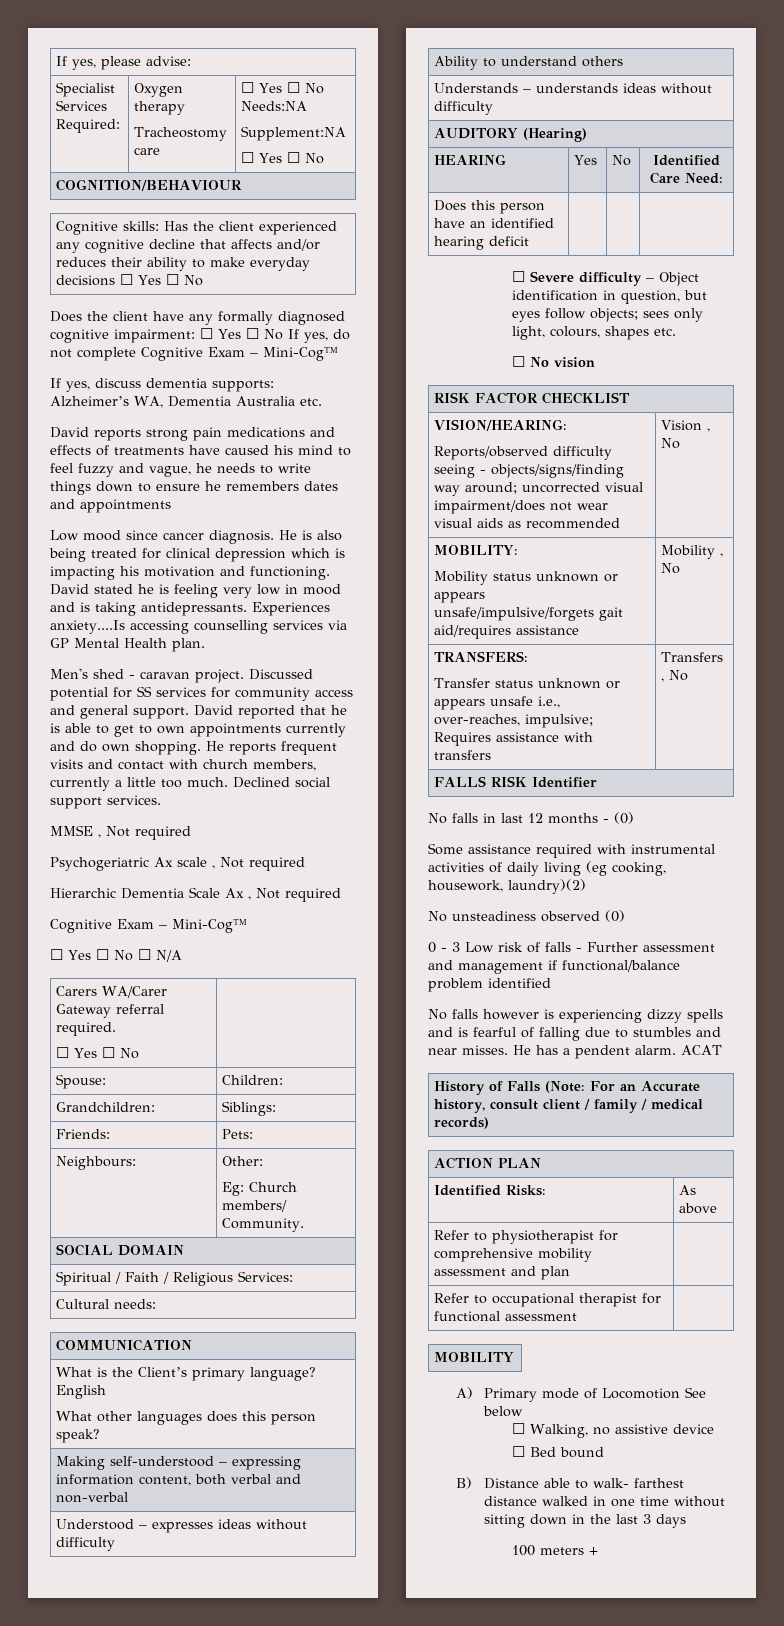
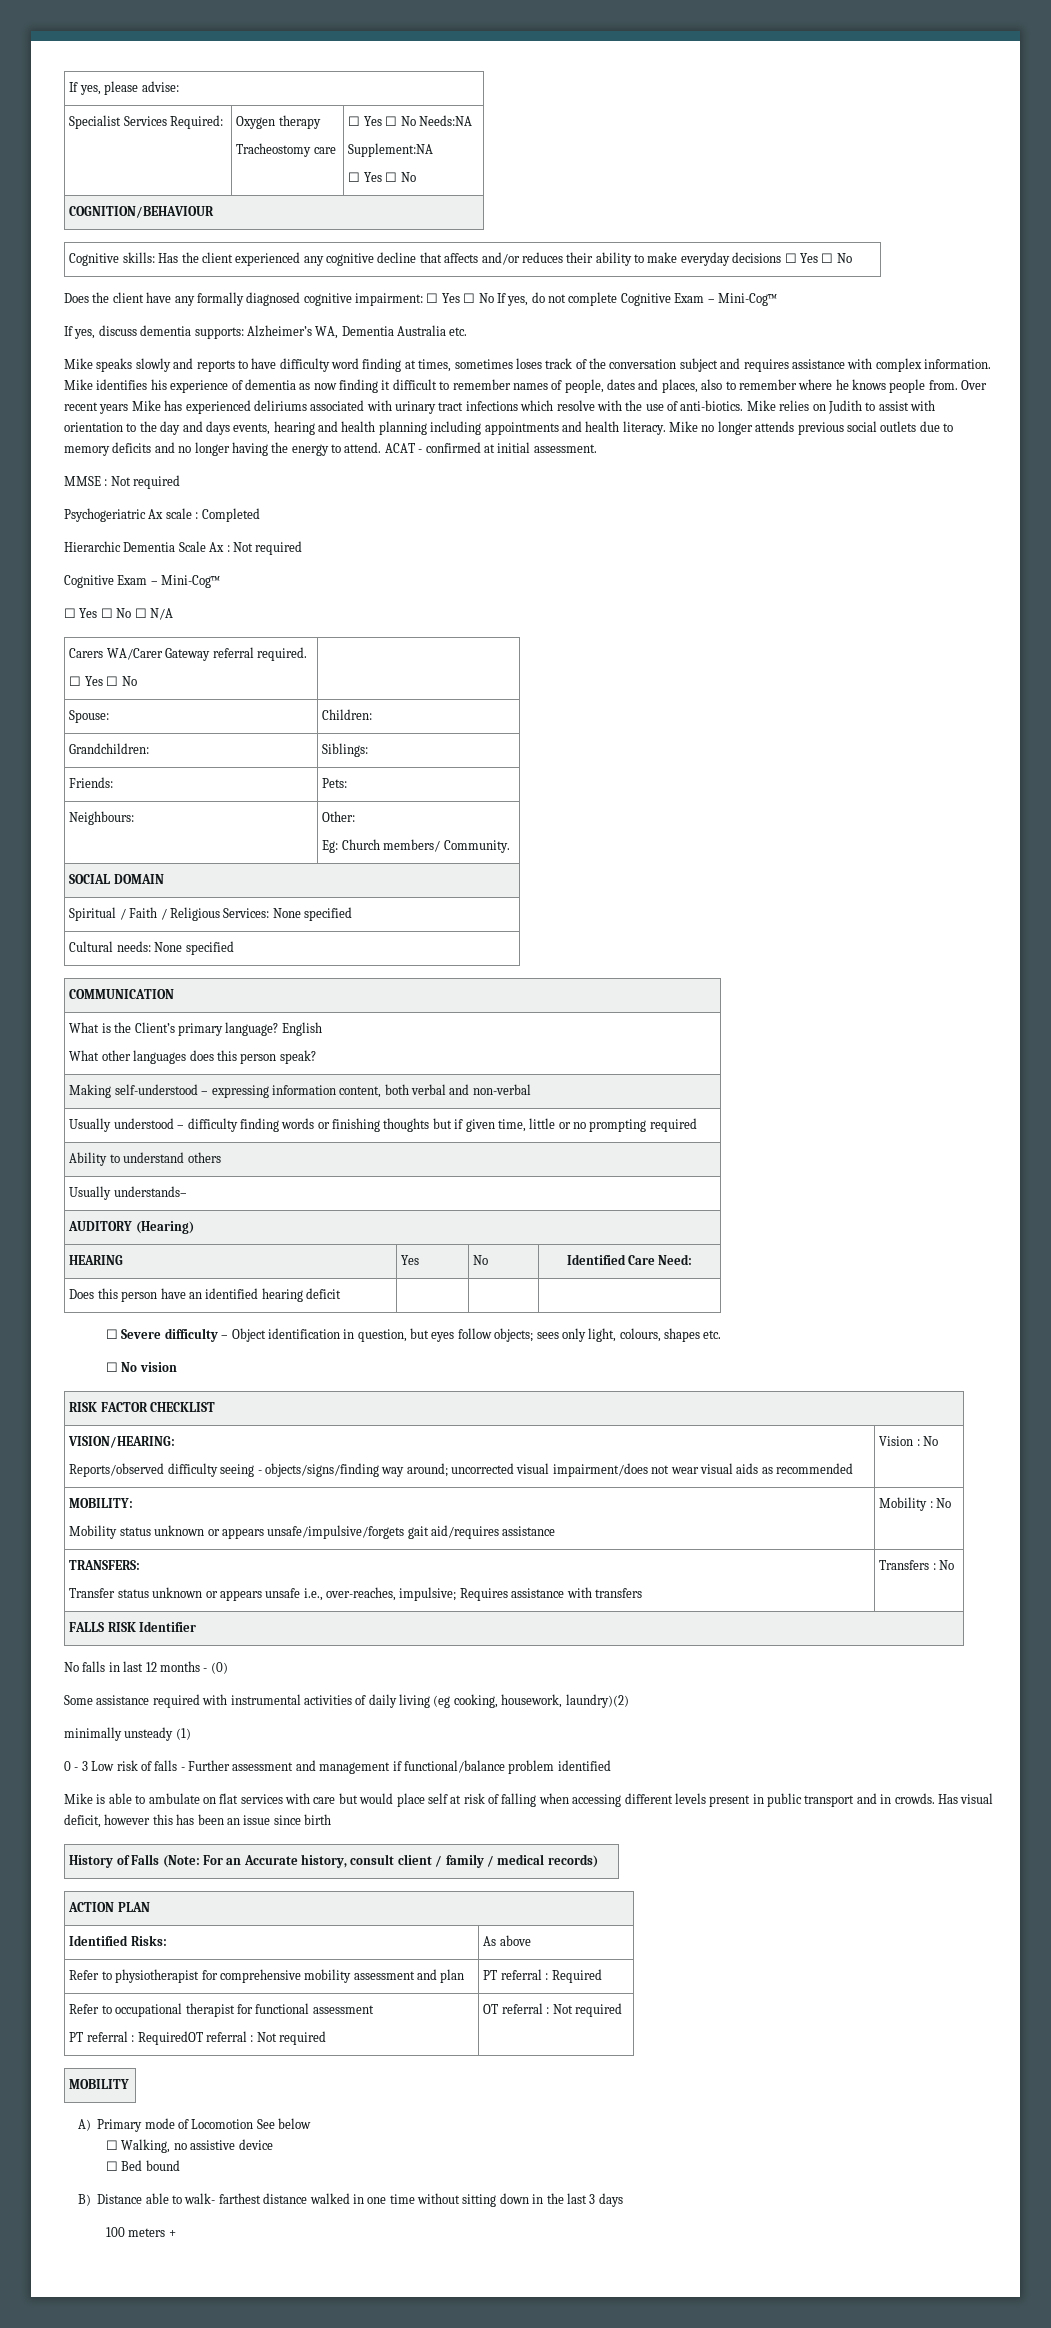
- David reports strong pain medications and effects of treatments have caused his mind to feel fuzzy and vague, he needs to write things down to ensure he remembers dates and appointments
- Low mood since cancer diagnosis. He is also being treated for clinical depression which is impacting his motivation and functioning. David stated he is feeling very low in mood and is taking antidepressants. Experiences anxiety....Is accessing counselling services via GP Mental Health plan.
- Men's shed - caravan project. Discussed potential for SS services for community access and general support. David reported that he is able to get to own appointments currently and do own shopping. He reports frequent visits and contact with church members, currently a little too much. Declined social support services.
+ Mike speaks slowly and reports to have difficulty word finding at times, sometimes loses track of the conversation subject and requires assistance with complex information. Mike identifies his experience of dementia as now finding it difficult to remember names of people, dates and places, also to remember where he knows people from. Over recent years Mike has experienced deliriums associated with urinary tract infections which resolve with the use of anti-biotics. Mike relies on Judith to assist with orientation to the day and days events, hearing and health planning including appointments and health literacy. Mike no longer attends previous social outlets due to memory deficits and no longer having the energy to attend. ACAT - confirmed at initial assessment.
- MMSE , Not required
+ MMSE : Not required
- Psychogeriatric Ax scale , Not required
+ Psychogeriatric Ax scale : Completed
- Hierarchic Dementia Scale Ax , Not required
+ Hierarchic Dementia Scale Ax : Not required
- Spiritual / Faith / Religious Services:
+ Spiritual / Faith / Religious Services: None specified
- Cultural needs:
+ Cultural needs: None specified
- Understood – expresses ideas without difficulty
+ Usually understood – difficulty finding words or finishing thoughts but if given time, little or no prompting required
  Ability to understand others
- Understands – understands ideas without difficulty
+ Usually understands–
  VISION/HEARING:
- Reports/observed difficulty seeing - objects/signs/finding way around; uncorrected visual impairment/does not wear visual aids as recommended | Vision , No
+ Reports/observed difficulty seeing - objects/signs/finding way around; uncorrected visual impairment/does not wear visual aids as recommended | Vision : No
  MOBILITY:
- Mobility status unknown or appears unsafe/impulsive/forgets gait aid/requires assistance | Mobility , No
+ Mobility status unknown or appears unsafe/impulsive/forgets gait aid/requires assistance | Mobility : No
  TRANSFERS:
- Transfer status unknown or appears unsafe i.e., over-reaches, impulsive; Requires assistance with transfers | Transfers , No
+ Transfer status unknown or appears unsafe i.e., over-reaches, impulsive; Requires assistance with transfers | Transfers : No
- No unsteadiness observed (0)
+ minimally unsteady (1)
- No falls however is experiencing dizzy spells and is fearful of falling due to stumbles and near misses. He has a pendent alarm. ACAT
+ Mike is able to ambulate on flat services with care but would place self at risk of falling when accessing different levels present in public transport and in crowds. Has visual deficit, however this has been an issue since birth
- Refer to physiotherapist for comprehensive mobility assessment and plan |
+ Refer to physiotherapist for comprehensive mobility assessment and plan | PT referral : Required
- Refer to occupational therapist for functional assessment |
+ Refer to occupational therapist for functional assessment
+ PT referral : RequiredOT referral : Not required | OT referral : Not required

